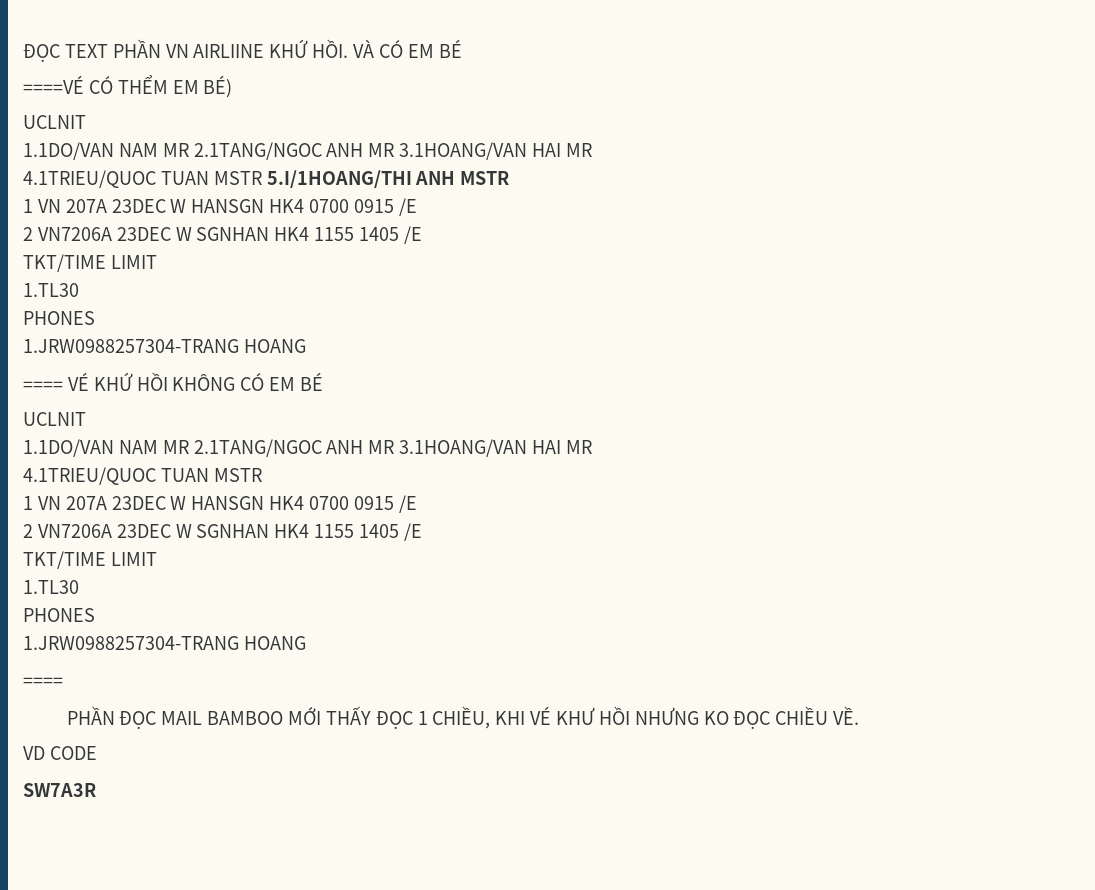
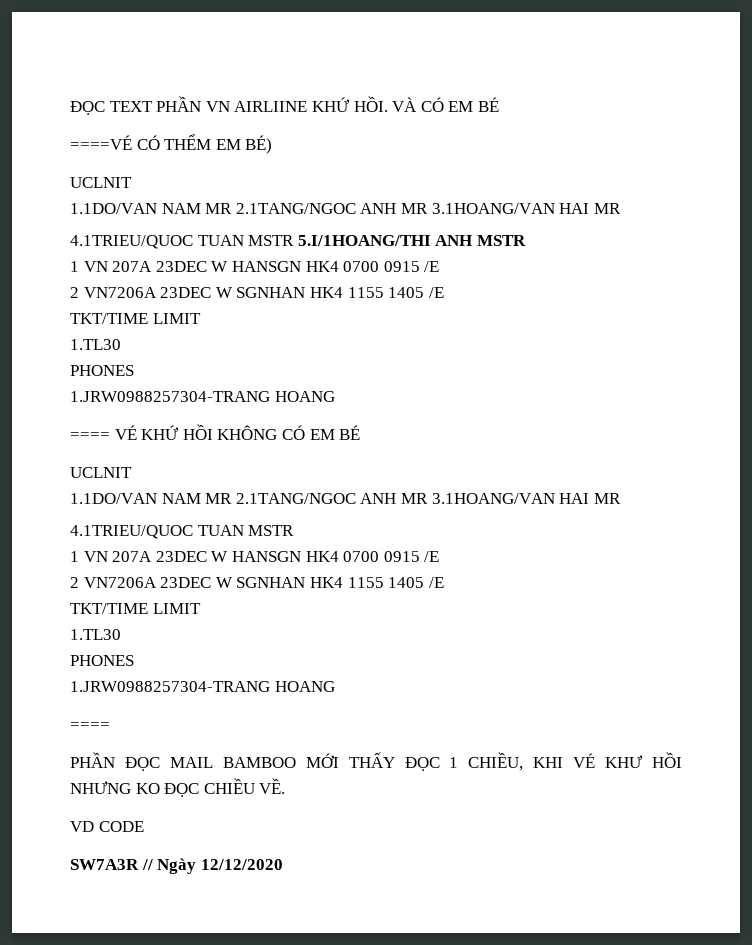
- SW7A3R
+ SW7A3R // Ngày 12/12/2020

